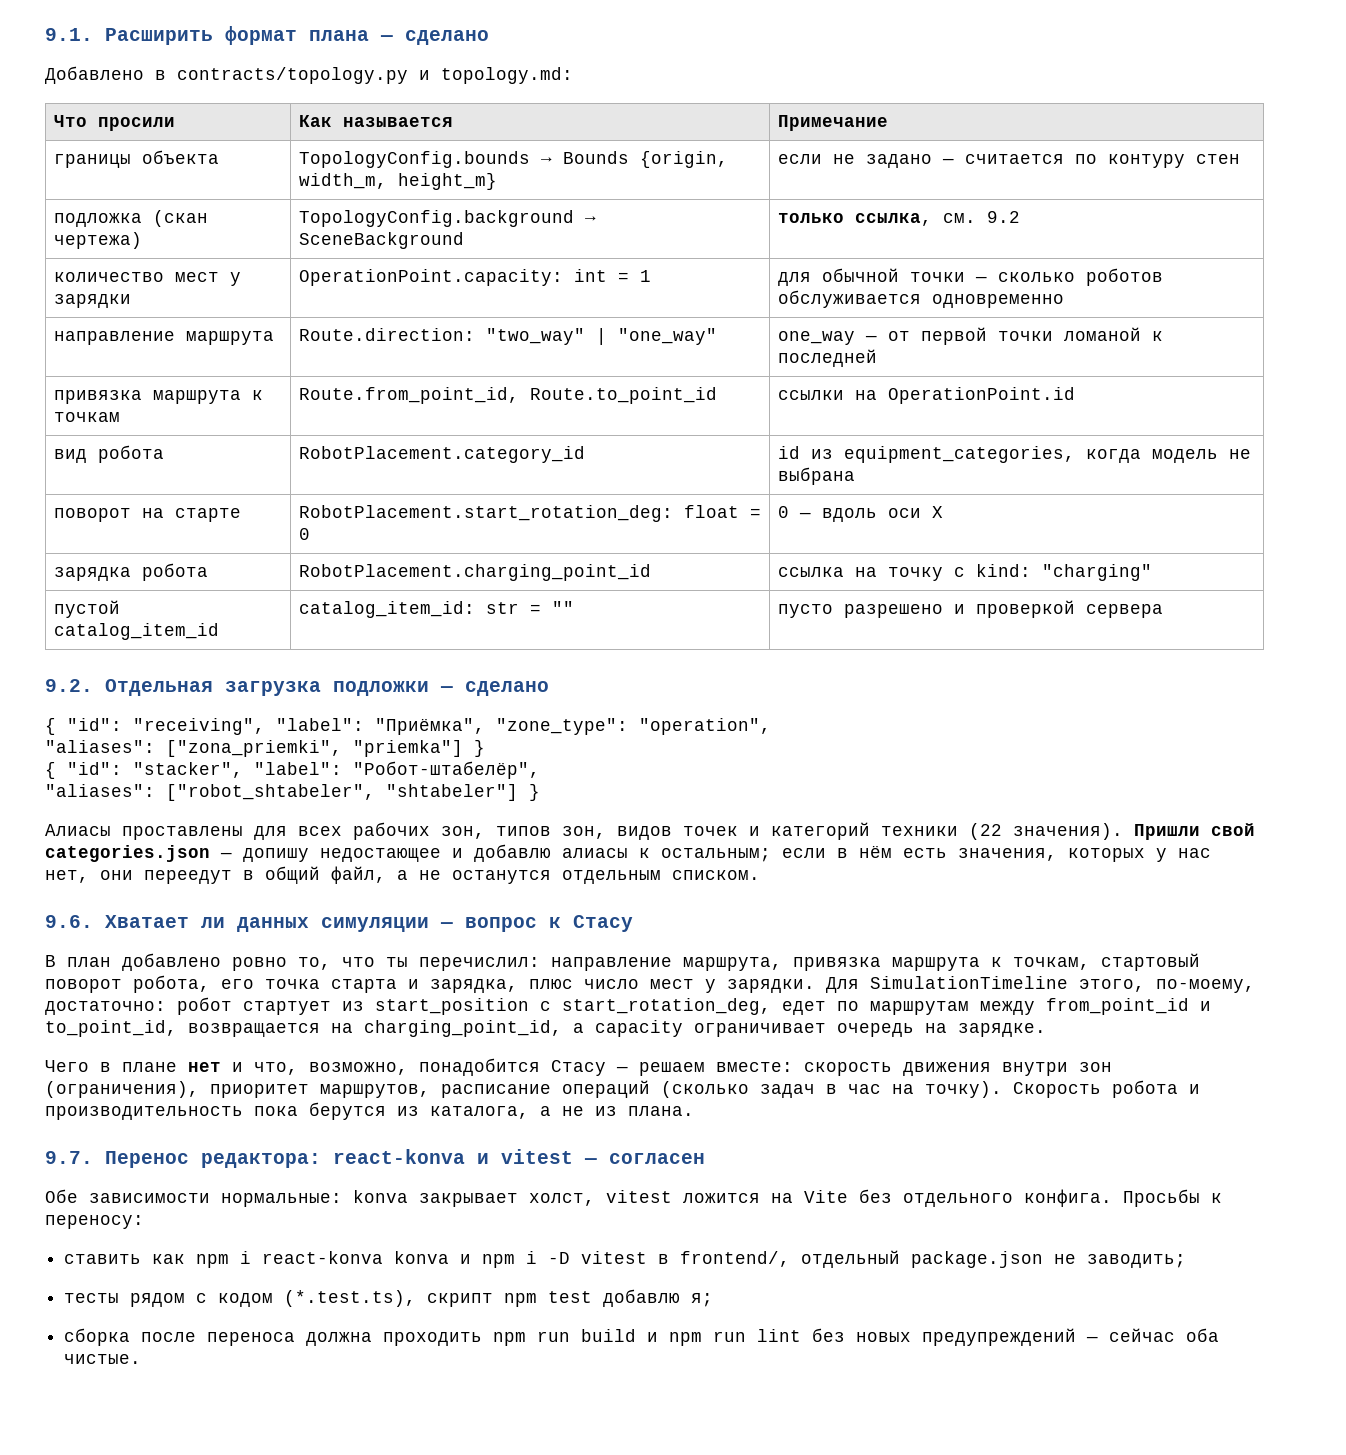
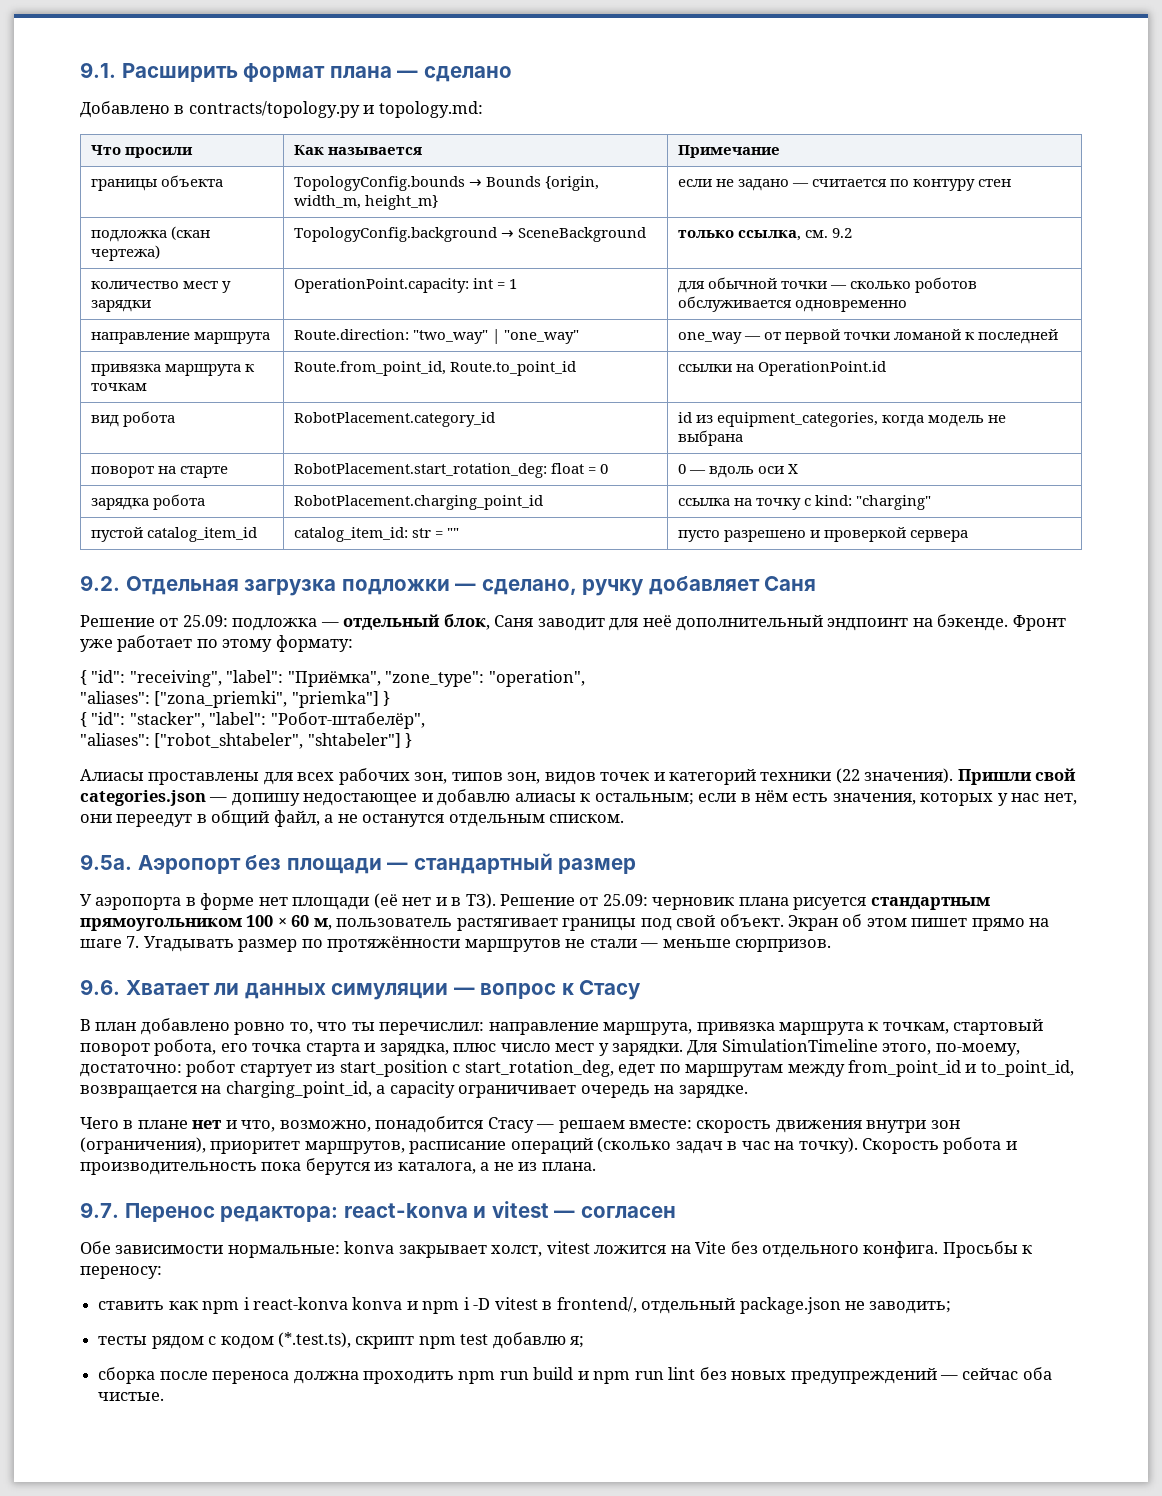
- 9.2. Отдельная загрузка подложки — сделано
+ 9.2. Отдельная загрузка подложки — сделано, ручку добавляет Саня
+ Решение от 25.09: подложка — отдельный блок, Саня заводит для неё дополнительный эндпоинт на бэкенде. Фронт уже работает по этому формату:
+ 9.5а. Аэропорт без площади — стандартный размер
+ У аэропорта в форме нет площади (её нет и в ТЗ). Решение от 25.09: черновик плана рисуется стандартным прямоугольником 100 × 60 м, пользователь растягивает границы под свой объект. Экран об этом пишет прямо на шаге 7. Угадывать размер по протяжённости маршрутов не стали — меньше сюрпризов.

